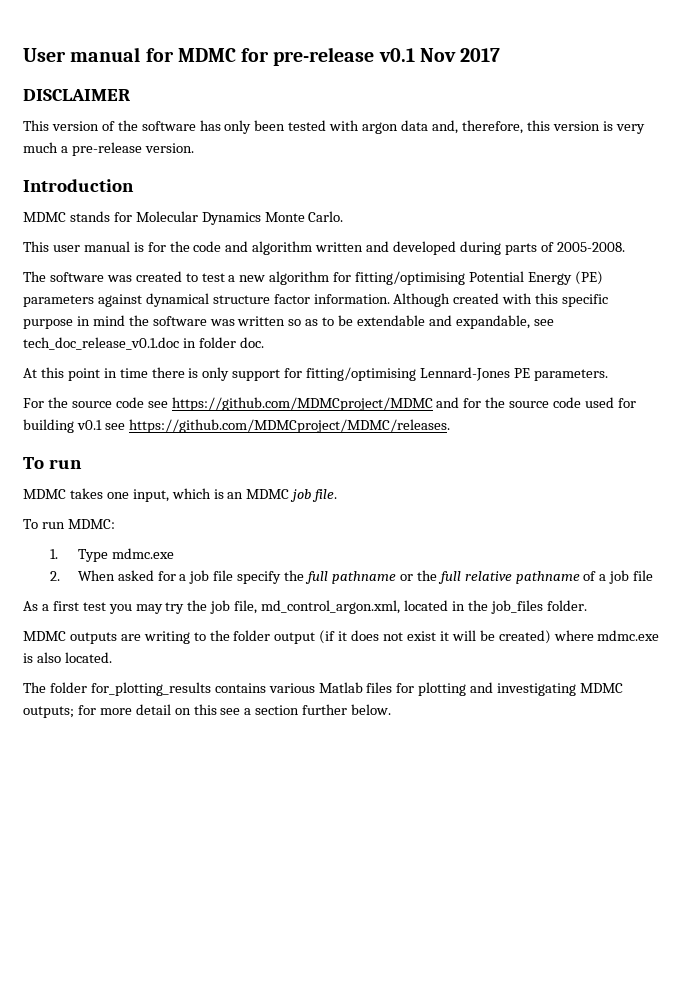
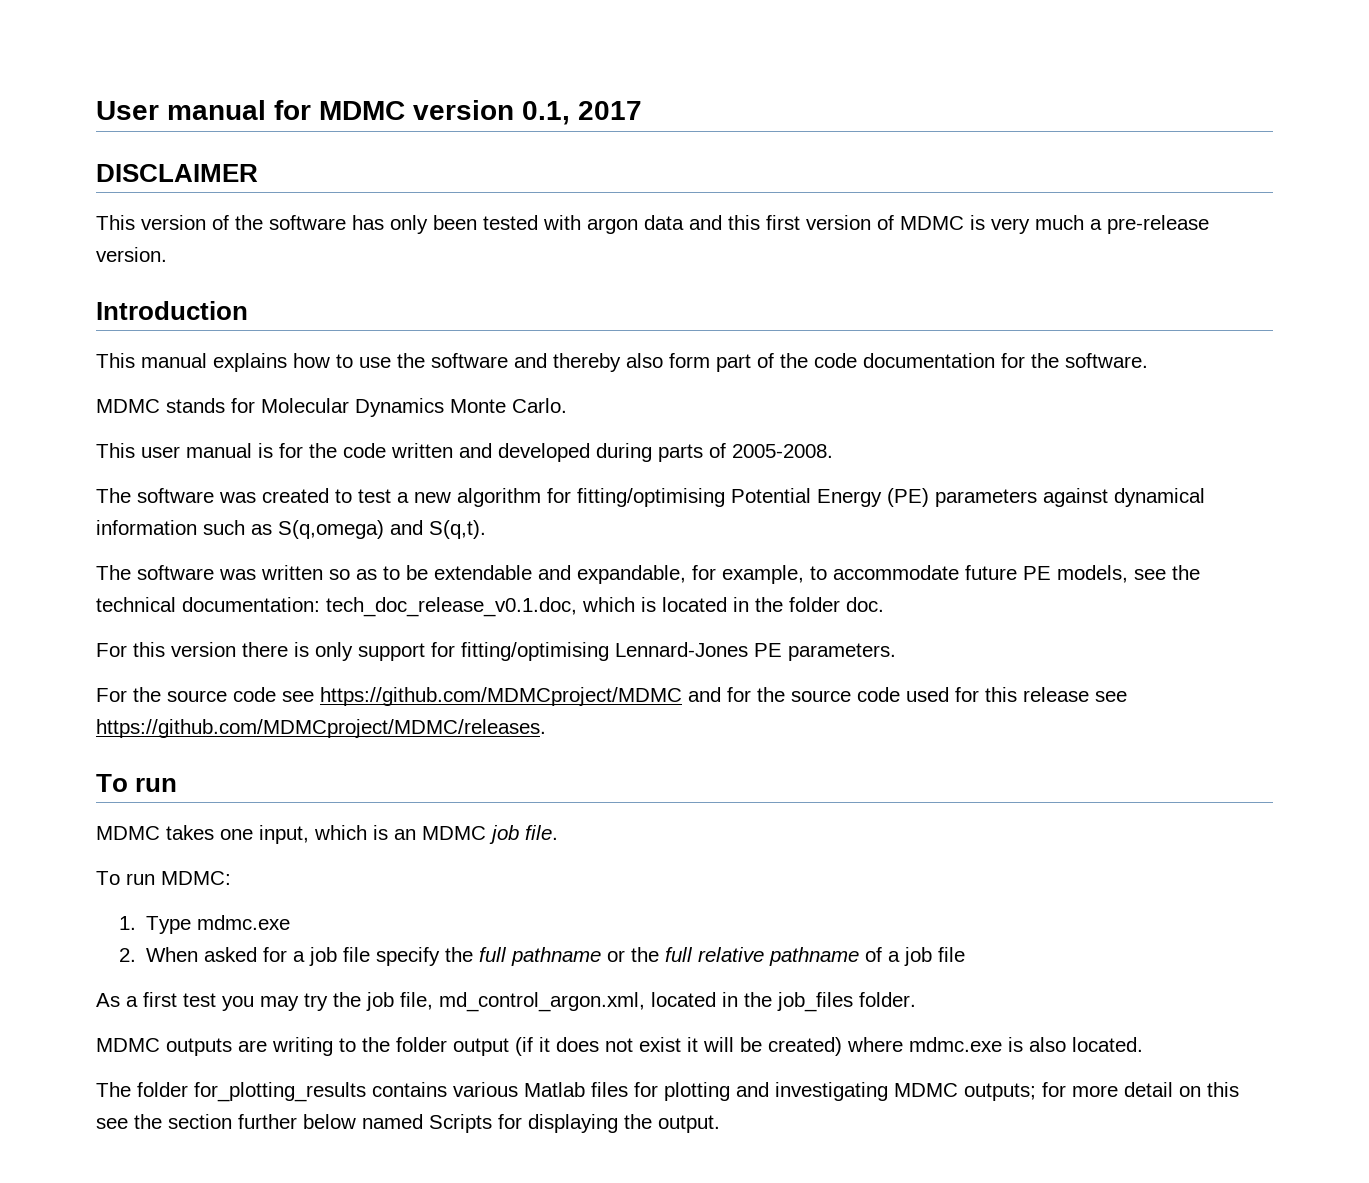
- User manual for MDMC for pre-release v0.1 Nov 2017
+ User manual for MDMC version 0.1, 2017
- This version of the software has only been tested with argon data and, therefore, this version is very much a pre-release version.
+ This version of the software has only been tested with argon data and this first version of MDMC is very much a pre-release version.
+ This manual explains how to use the software and thereby also form part of the code documentation for the software.
- This user manual is for the code and algorithm written and developed during parts of 2005-2008.
+ This user manual is for the code written and developed during parts of 2005-2008.
- The software was created to test a new algorithm for fitting/optimising Potential Energy (PE) parameters against dynamical structure factor information. Although created with this specific purpose in mind the software was written so as to be extendable and expandable, see tech_doc_release_v0.1.doc in folder doc.
- At this point in time there is only support for fitting/optimising Lennard-Jones PE parameters.
+ The software was created to test a new algorithm for fitting/optimising Potential Energy (PE) parameters against dynamical information such as S(q,omega) and S(q,t).
+ The software was written so as to be extendable and expandable, for example, to accommodate future PE models, see the technical documentation: tech_doc_release_v0.1.doc, which is located in the folder doc.
+ For this version there is only support for fitting/optimising Lennard-Jones PE parameters.
- For the source code see https://github.com/MDMCproject/MDMC and for the source code used for building v0.1 see https://github.com/MDMCproject/MDMC/releases.
+ For the source code see https://github.com/MDMCproject/MDMC and for the source code used for this release see https://github.com/MDMCproject/MDMC/releases.
- The folder for_plotting_results contains various Matlab files for plotting and investigating MDMC outputs; for more detail on this see a section further below.
+ The folder for_plotting_results contains various Matlab files for plotting and investigating MDMC outputs; for more detail on this see the section further below named Scripts for displaying the output.

